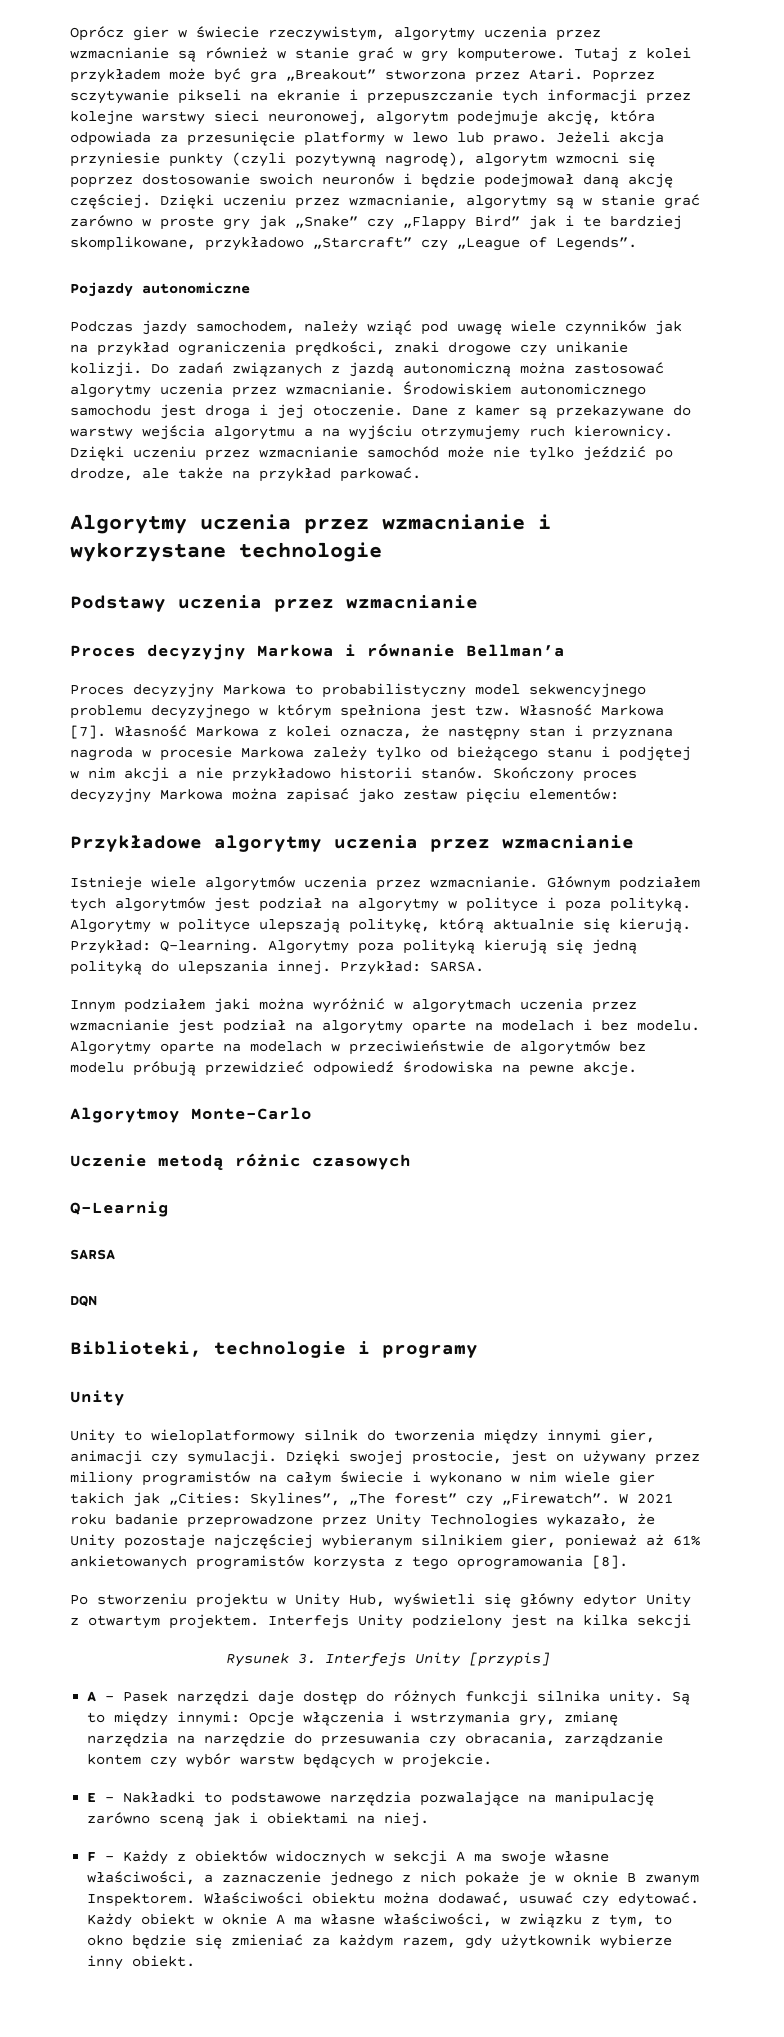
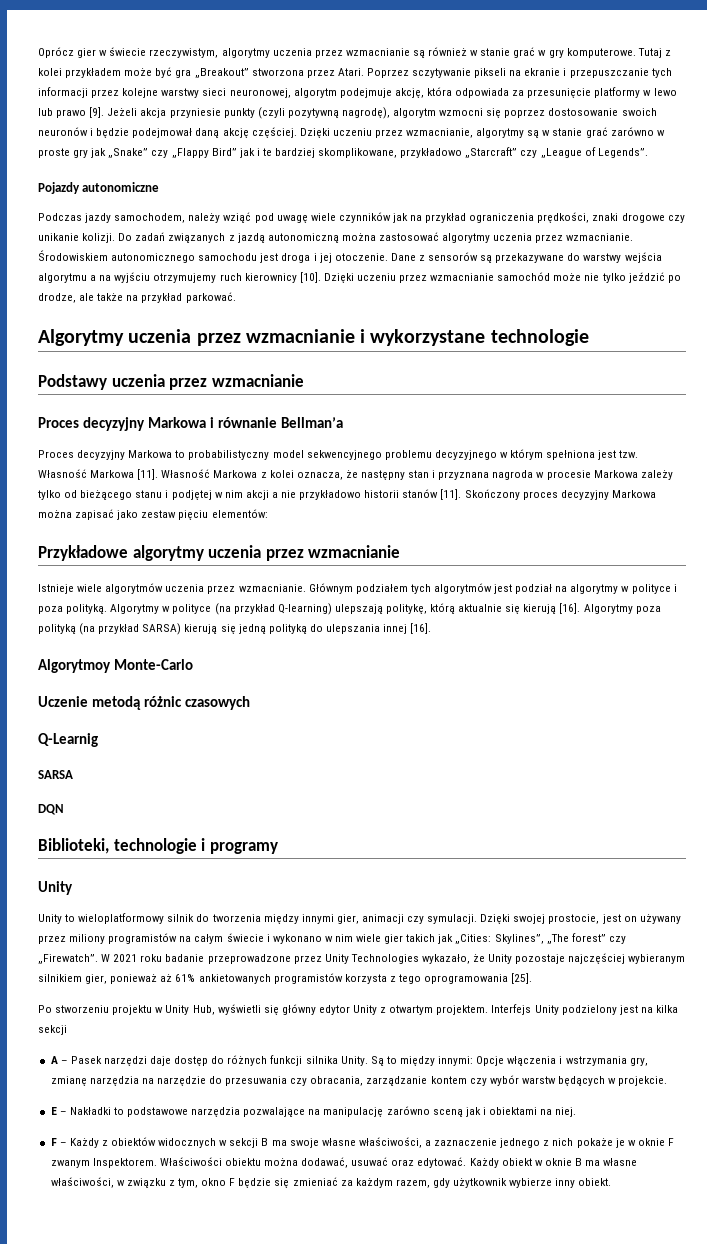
- Poprzez sczytywanie pikseli na ekranie i przepuszczanie tych informacji przez kolejne warstwy sieci neuronowej, algorytm podejmuje akcję, która odpowiada za przesunięcie platformy w lewo lub prawo.
+ Poprzez sczytywanie pikseli na ekranie i przepuszczanie tych informacji przez kolejne warstwy sieci neuronowej, algorytm podejmuje akcję, która odpowiada za przesunięcie platformy w lewo lub prawo [9].
- Dane z kamer są przekazywane do warstwy wejścia algorytmu a na wyjściu otrzymujemy ruch kierownicy.
+ Dane z sensorów są przekazywane do warstwy wejścia algorytmu a na wyjściu otrzymujemy ruch kierownicy [10].
- Własność Markowa [7].
+ Własność Markowa [11].
- Własność Markowa z kolei oznacza, że następny stan i przyznana nagroda w procesie Markowa zależy tylko od bieżącego stanu i podjętej w nim akcji a nie przykładowo historii stanów.
+ Własność Markowa z kolei oznacza, że następny stan i przyznana nagroda w procesie Markowa zależy tylko od bieżącego stanu i podjętej w nim akcji a nie przykładowo historii stanów [11].
- Algorytmy w polityce ulepszają politykę, którą aktualnie się kierują. Przykład: Q-learning. Algorytmy poza polityką kierują się jedną polityką do ulepszania innej. Przykład: SARSA.
- Innym podziałem jaki można wyróżnić w algorytmach uczenia przez wzmacnianie jest podział na algorytmy oparte na modelach i bez modelu. Algorytmy oparte na modelach w przeciwieństwie de algorytmów bez modelu próbują przewidzieć odpowiedź środowiska na pewne akcje.
+ Algorytmy w polityce (na przykład Q-learning) ulepszają politykę, którą aktualnie się kierują [16]. Algorytmy poza polityką (na przykład SARSA) kierują się jedną polityką do ulepszania innej [16].
- W 2021 roku badanie przeprowadzone przez Unity Technologies wykazało, że Unity pozostaje najczęściej wybieranym silnikiem gier, ponieważ aż 61% ankietowanych programistów korzysta z tego oprogramowania [8].
+ W 2021 roku badanie przeprowadzone przez Unity Technologies wykazało, że Unity pozostaje najczęściej wybieranym silnikiem gier, ponieważ aż 61% ankietowanych programistów korzysta z tego oprogramowania [25].
- Rysunek 3. Interfejs Unity [przypis]
- A – Pasek narzędzi daje dostęp do różnych funkcji silnika unity.
+ A – Pasek narzędzi daje dostęp do różnych funkcji silnika Unity.
- F – Każdy z obiektów widocznych w sekcji A ma swoje własne właściwości, a zaznaczenie jednego z nich pokaże je w oknie B zwanym Inspektorem.
+ F – Każdy z obiektów widocznych w sekcji B ma swoje własne właściwości, a zaznaczenie jednego z nich pokaże je w oknie F zwanym Inspektorem.
- Właściwości obiektu można dodawać, usuwać czy edytować.
+ Właściwości obiektu można dodawać, usuwać oraz edytować.
- Każdy obiekt w oknie A ma własne właściwości, w związku z tym, to okno będzie się zmieniać za każdym razem, gdy użytkownik wybierze inny obiekt.
+ Każdy obiekt w oknie B ma własne właściwości, w związku z tym, okno F będzie się zmieniać za każdym razem, gdy użytkownik wybierze inny obiekt.

